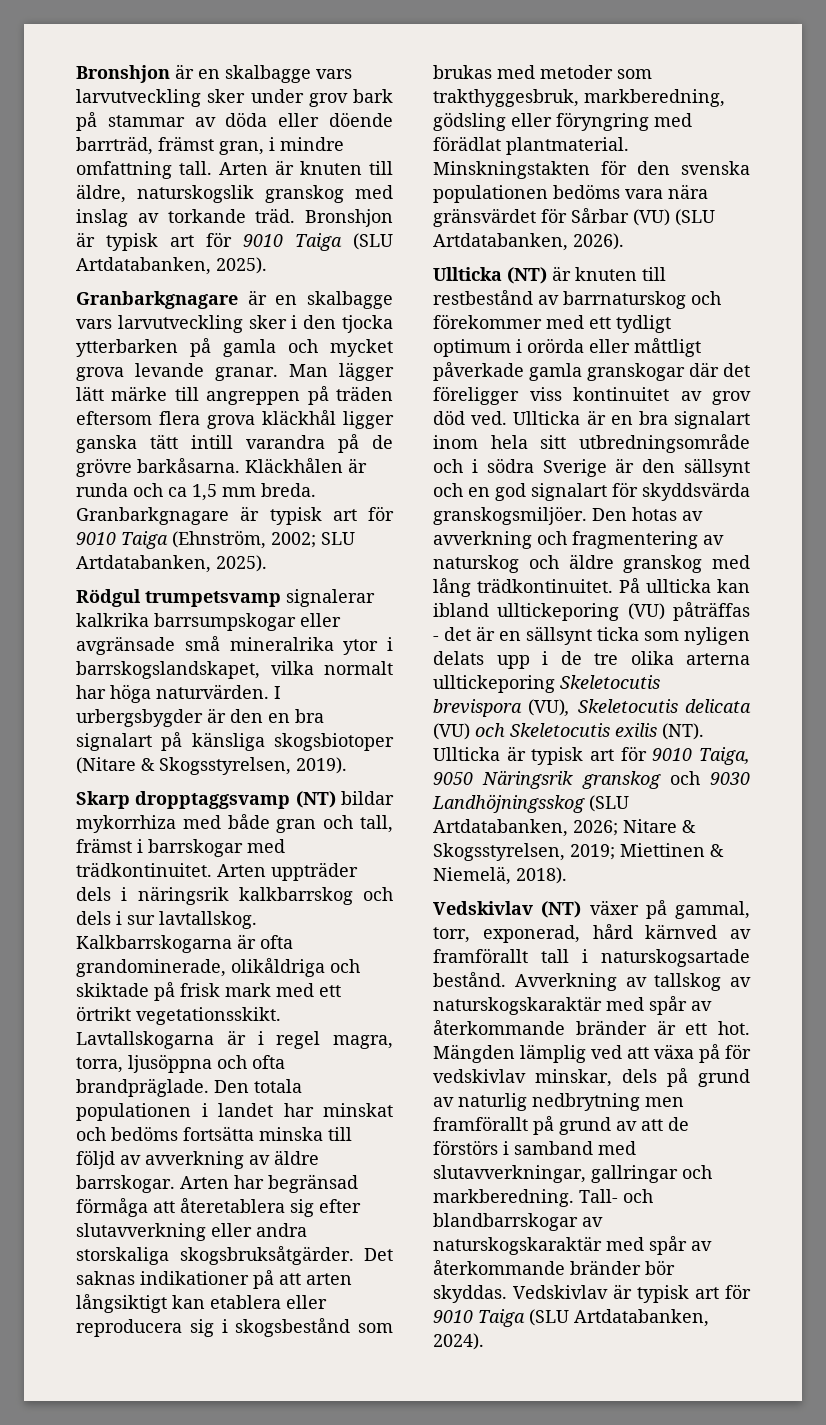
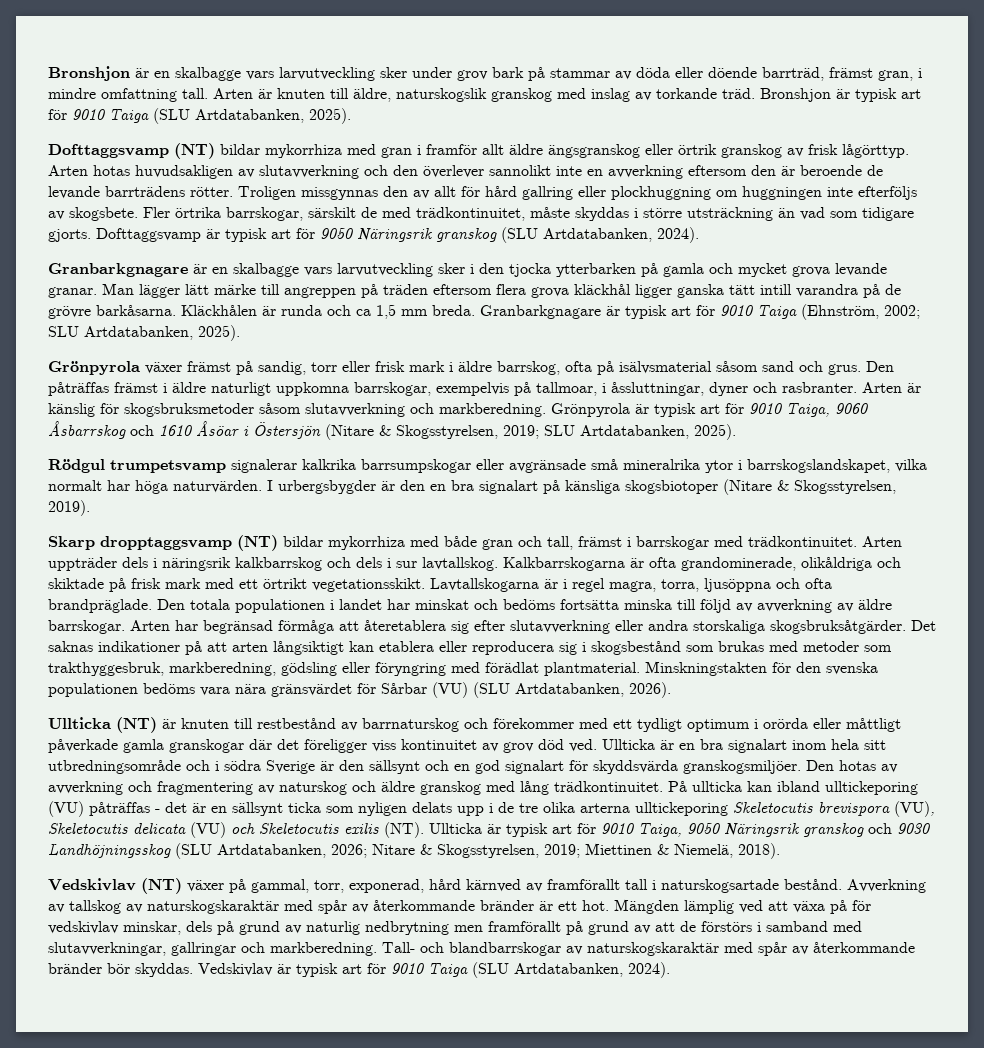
+ Dofttaggsvamp (NT) bildar mykorrhiza med gran i framför allt äldre ängsgranskog eller örtrik granskog av frisk lågörttyp. Arten hotas huvudsakligen av slutavverkning och den överlever sannolikt inte en avverkning eftersom den är beroende de levande barrträdens rötter. Troligen missgynnas den av allt för hård gallring eller plockhuggning om huggningen inte efterföljs av skogsbete. Fler örtrika barrskogar, särskilt de med trädkontinuitet, måste skyddas i större utsträckning än vad som tidigare gjorts. Dofttaggsvamp är typisk art för 9050 Näringsrik granskog (SLU Artdatabanken, 2024).
+ Grönpyrola växer främst på sandig, torr eller frisk mark i äldre barrskog, ofta på isälvsmaterial såsom sand och grus. Den påträffas främst i äldre naturligt uppkomna barrskogar, exempelvis på tallmoar, i åssluttningar, dyner och rasbranter. Arten är känslig för skogsbruksmetoder såsom slutavverkning och markberedning. Grönpyrola är typisk art för 9010 Taiga, 9060 Åsbarrskog och 1610 Åsöar i Östersjön (Nitare & Skogsstyrelsen, 2019; SLU Artdatabanken, 2025).

